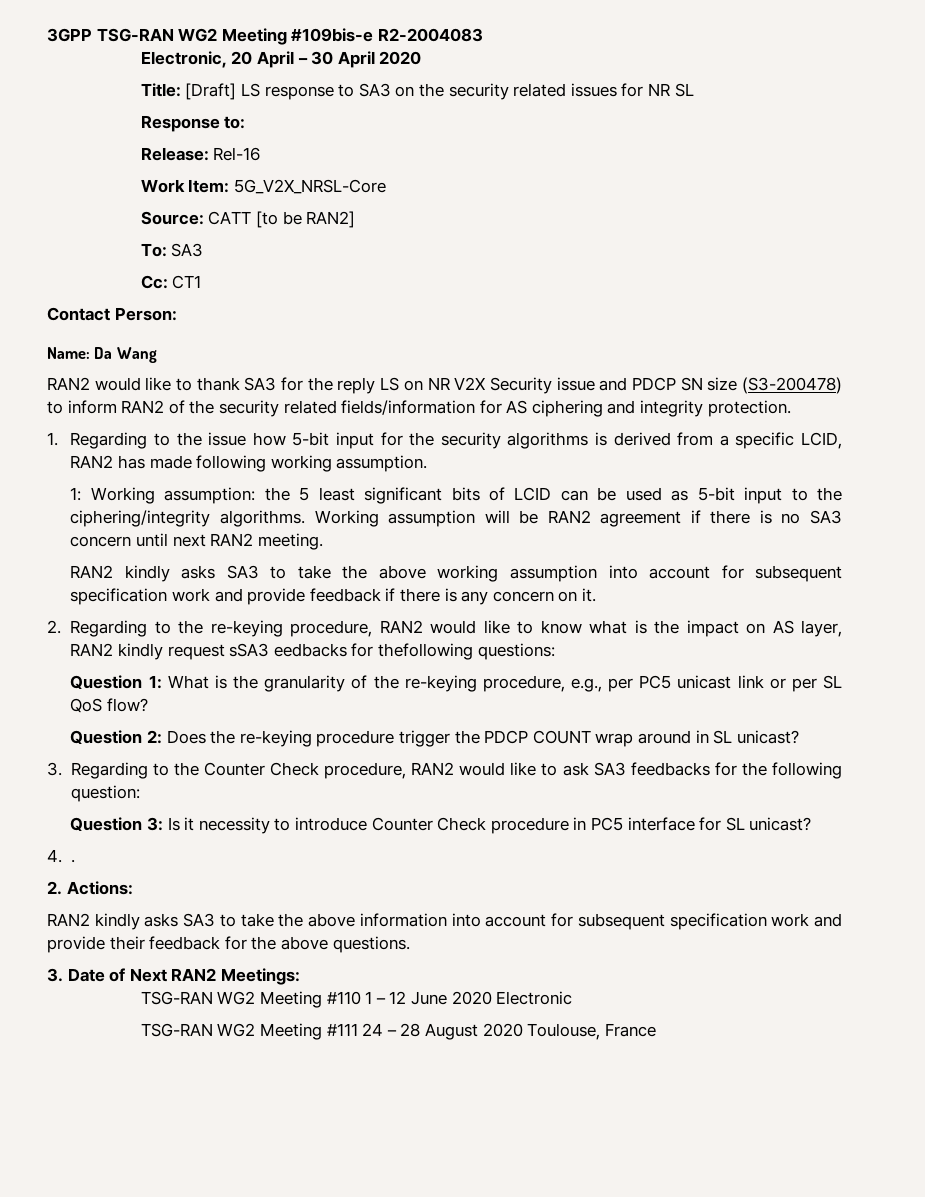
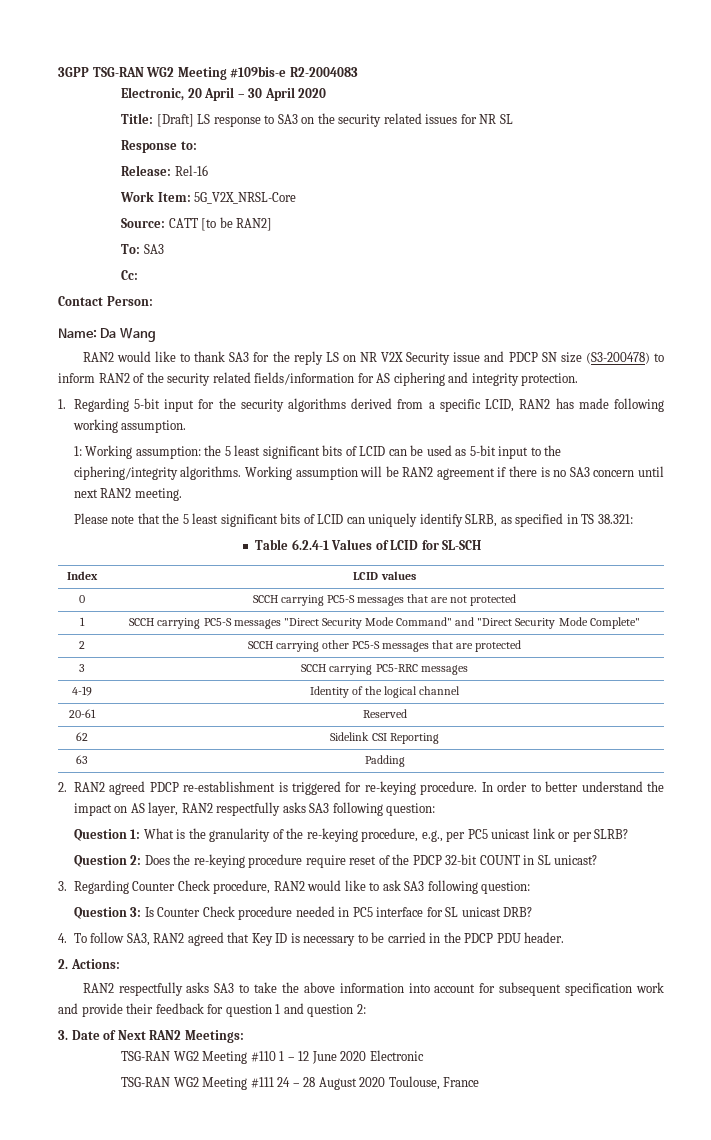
- Cc: CT1
+ Cc:
- 1. Regarding to the issue how 5-bit input for the security algorithms is derived from a specific LCID, RAN2 has made following working assumption.
+ 1. Regarding 5-bit input for the security algorithms derived from a specific LCID, RAN2 has made following working assumption.
- RAN2 kindly asks SA3 to take the above working assumption into account for subsequent specification work and provide feedback if there is any concern on it.
- 2. Regarding to the re-keying procedure, RAN2 would like to know what is the impact on AS layer, RAN2 kindly request sSA3 eedbacks for thefollowing questions:
+ Please note that the 5 least significant bits of LCID can uniquely identify SLRB, as specified in TS 38.321:
+ Table 6.2.4-1 Values of LCID for SL-SCH
+ Index | LCID values
+ 0 | SCCH carrying PC5-S messages that are not protected
+ 1 | SCCH carrying PC5-S messages "Direct Security Mode Command" and "Direct Security Mode Complete"
+ 2 | SCCH carrying other PC5-S messages that are protected
+ 3 | SCCH carrying PC5-RRC messages
+ 4-19 | Identity of the logical channel
+ 20-61 | Reserved
+ 62 | Sidelink CSI Reporting
+ 63 | Padding
+ 2. RAN2 agreed PDCP re-establishment is triggered for re-keying procedure. In order to better understand the impact on AS layer, RAN2 respectfully asks SA3 following question:
- Question 1: What is the granularity of the re-keying procedure, e.g., per PC5 unicast link or per SL QoS flow?
+ Question 1: What is the granularity of the re-keying procedure, e.g., per PC5 unicast link or per SLRB?
- Question 2: Does the re-keying procedure trigger the PDCP COUNT wrap around in SL unicast?
+ Question 2: Does the re-keying procedure require reset of the PDCP 32-bit COUNT in SL unicast?
- 3. Regarding to the Counter Check procedure, RAN2 would like to ask SA3 feedbacks for the following question:
+ 3. Regarding Counter Check procedure, RAN2 would like to ask SA3 following question:
- Question 3: Is it necessity to introduce Counter Check procedure in PC5 interface for SL unicast?
+ Question 3: Is Counter Check procedure needed in PC5 interface for SL unicast DRB?
- 4. .
+ 4. To follow SA3, RAN2 agreed that Key ID is necessary to be carried in the PDCP PDU header.
- RAN2 kindly asks SA3 to take the above information into account for subsequent specification work and provide their feedback for the above questions.
+ RAN2 respectfully asks SA3 to take the above information into account for subsequent specification work and provide their feedback for question 1 and question 2:

